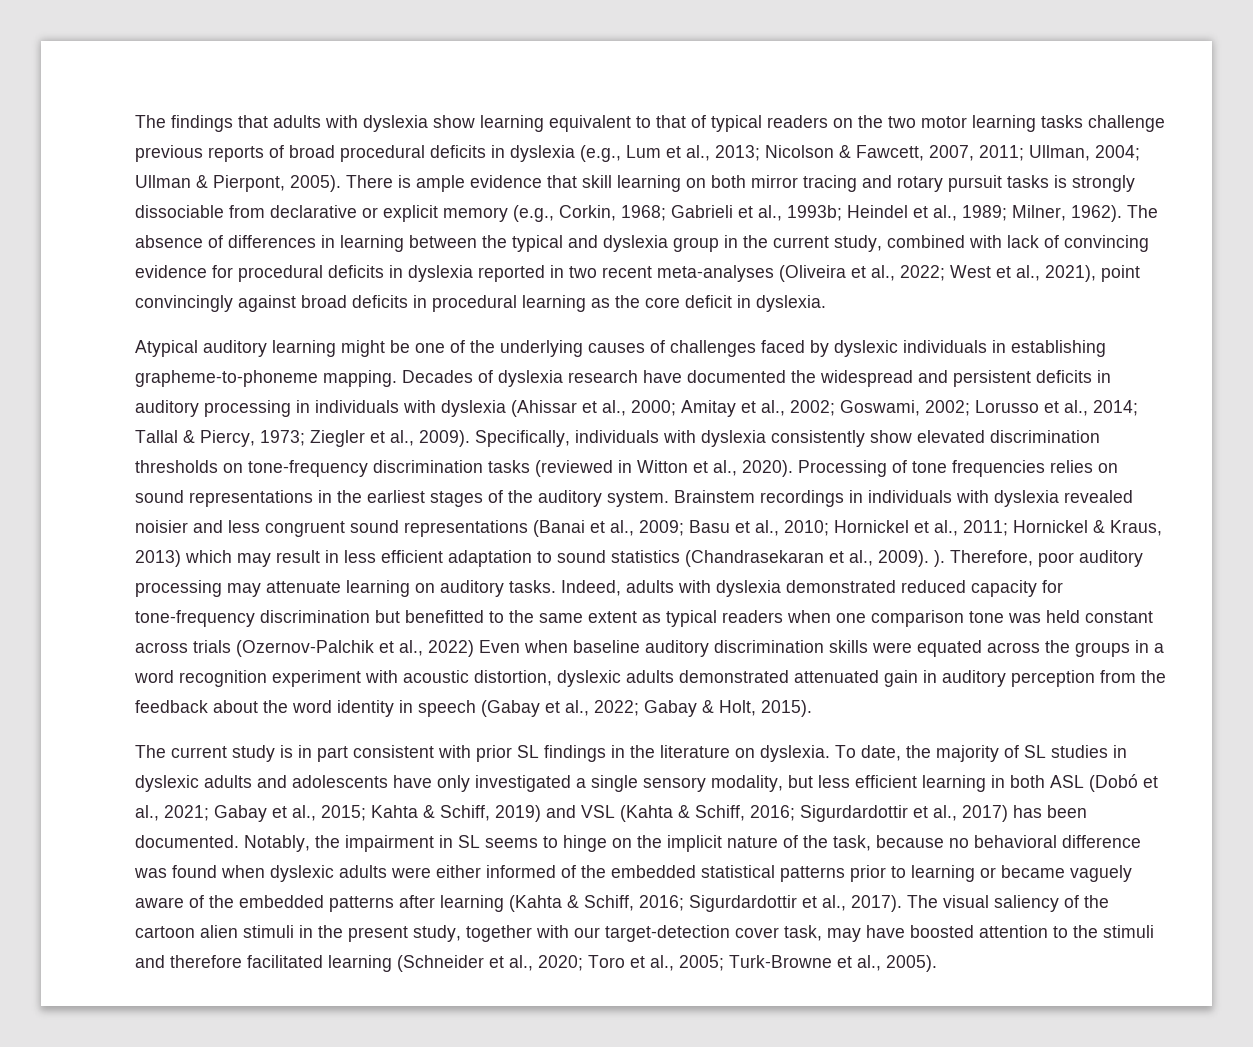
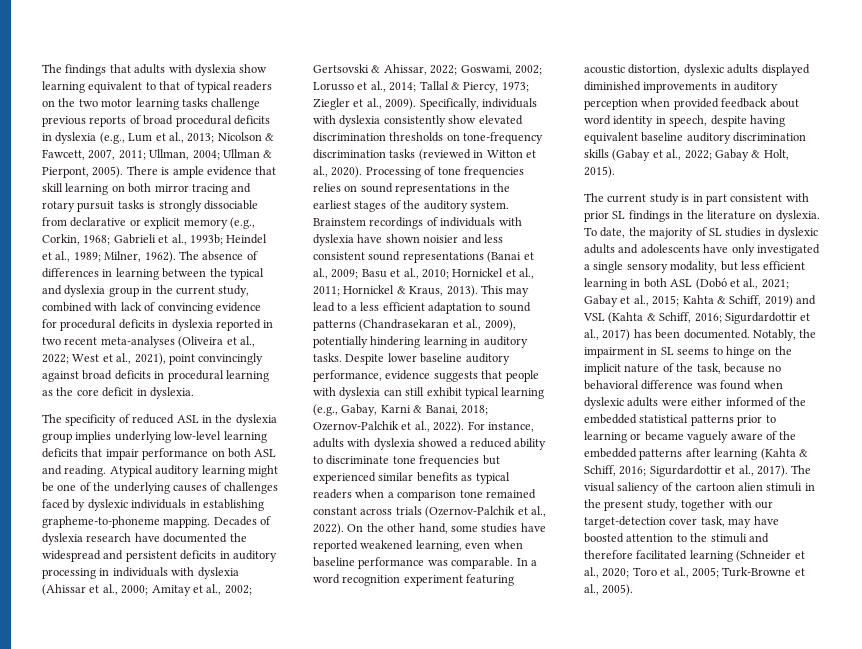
+ The specificity of reduced ASL in the dyslexia group implies underlying low-level learning deficits that impair performance on both ASL and reading.
- Decades of dyslexia research have documented the widespread and persistent deficits in auditory processing in individuals with dyslexia (Ahissar et al., 2000; Amitay et al., 2002; Goswami, 2002; Lorusso et al., 2014; Tallal & Piercy, 1973; Ziegler et al., 2009).
+ Decades of dyslexia research have documented the widespread and persistent deficits in auditory processing in individuals with dyslexia (Ahissar et al., 2000; Amitay et al., 2002; Gertsovski & Ahissar, 2022; Goswami, 2002; Lorusso et al., 2014; Tallal & Piercy, 1973; Ziegler et al., 2009).
- Brainstem recordings in individuals with dyslexia revealed noisier and less congruent sound representations (Banai et al., 2009; Basu et al., 2010; Hornickel et al., 2011; Hornickel & Kraus, 2013) which may result in less efficient adaptation to sound statistics (Chandrasekaran et al., 2009). ). Therefore, poor auditory processing may attenuate learning on auditory tasks. Indeed, adults with dyslexia demonstrated reduced capacity for tone-frequency discrimination but benefitted to the same extent as typical readers when one comparison tone was held constant across trials (Ozernov-Palchik et al., 2022) Even when baseline auditory discrimination skills were equated across the groups in a word recognition experiment with acoustic distortion, dyslexic adults demonstrated attenuated gain in auditory perception from the feedback about the word identity in speech (Gabay et al., 2022; Gabay & Holt, 2015).
+ Brainstem recordings of individuals with dyslexia have shown noisier and less consistent sound representations (Banai et al., 2009; Basu et al., 2010; Hornickel et al., 2011; Hornickel & Kraus, 2013). This may lead to a less efficient adaptation to sound patterns (Chandrasekaran et al., 2009), potentially hindering learning in auditory tasks. Despite lower baseline auditory performance, evidence suggests that people with dyslexia can still exhibit typical learning (e.g., Gabay, Karni & Banai, 2018; Ozernov-Palchik et al., 2022). For instance, adults with dyslexia showed a reduced ability to discriminate tone frequencies but experienced similar benefits as typical readers when a comparison tone remained constant across trials (Ozernov-Palchik et al., 2022). On the other hand, some studies have reported weakened learning, even when baseline performance was comparable. In a word recognition experiment featuring acoustic distortion, dyslexic adults displayed diminished improvements in auditory perception when provided feedback about word identity in speech, despite having equivalent baseline auditory discrimination skills (Gabay et al., 2022; Gabay & Holt, 2015).

